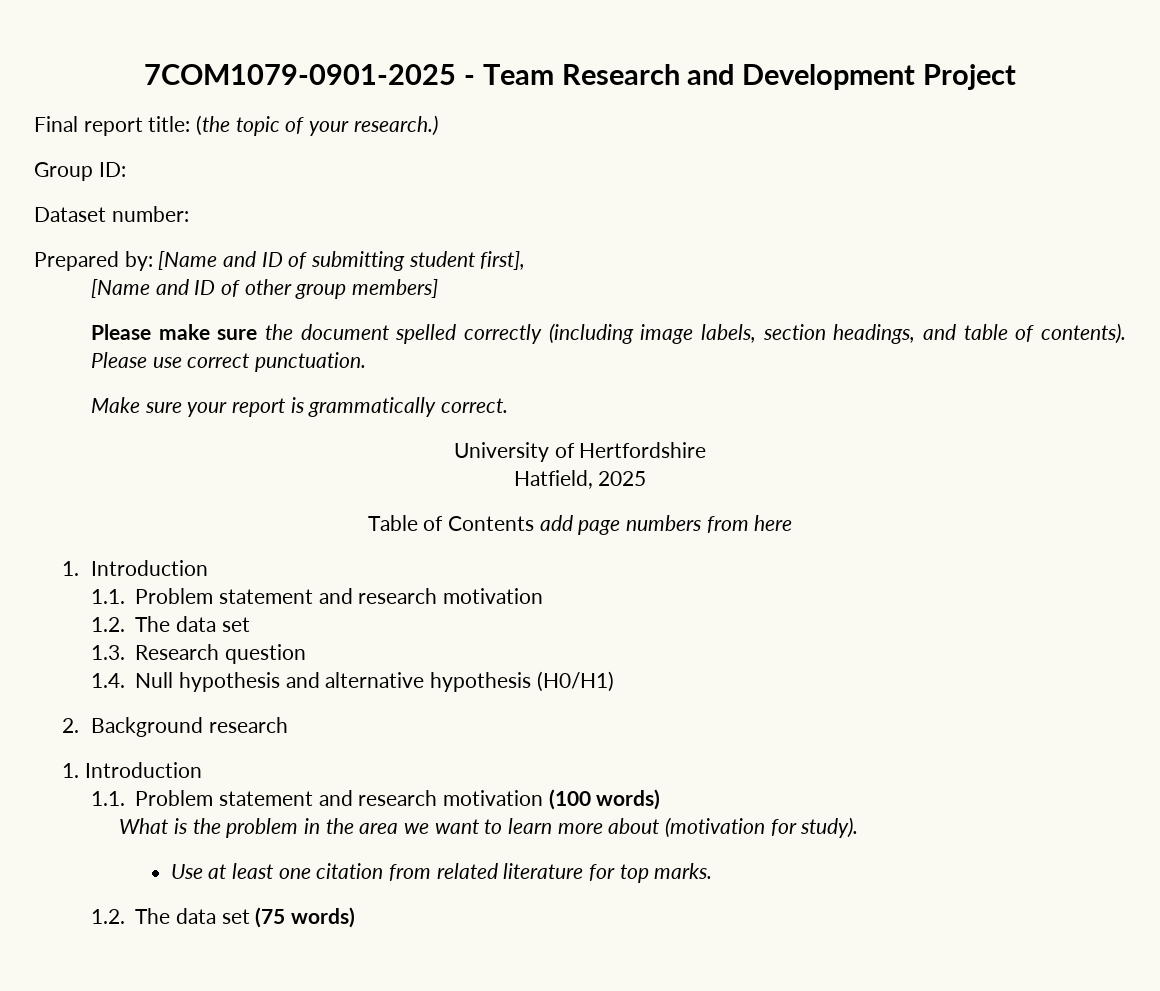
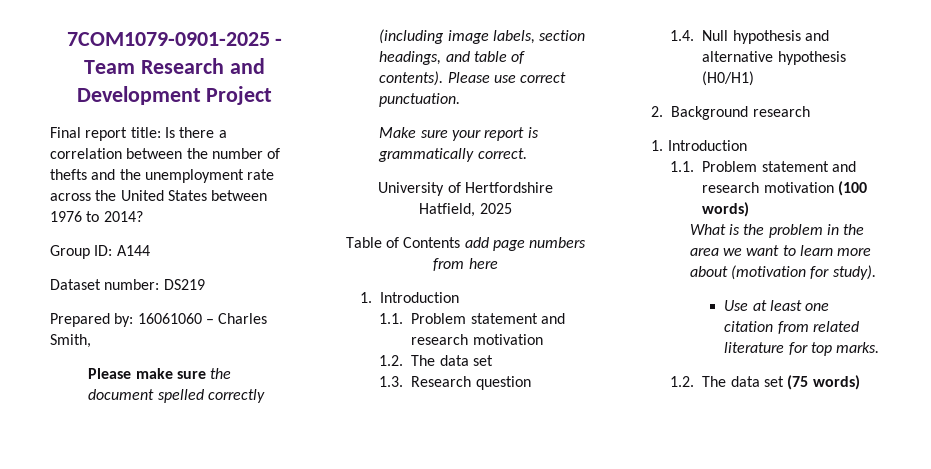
- Final report title: (the topic of your research.)
+ Final report title: Is there a correlation between the number of thefts and the unemployment rate across the United States between 1976 to 2014?
- Group ID:
+ Group ID: A144
- Dataset number:
+ Dataset number: DS219
- Prepared by: [Name and ID of submitting student first],
- [Name and ID of other group members]
+ Prepared by: 16061060 – Charles Smith,

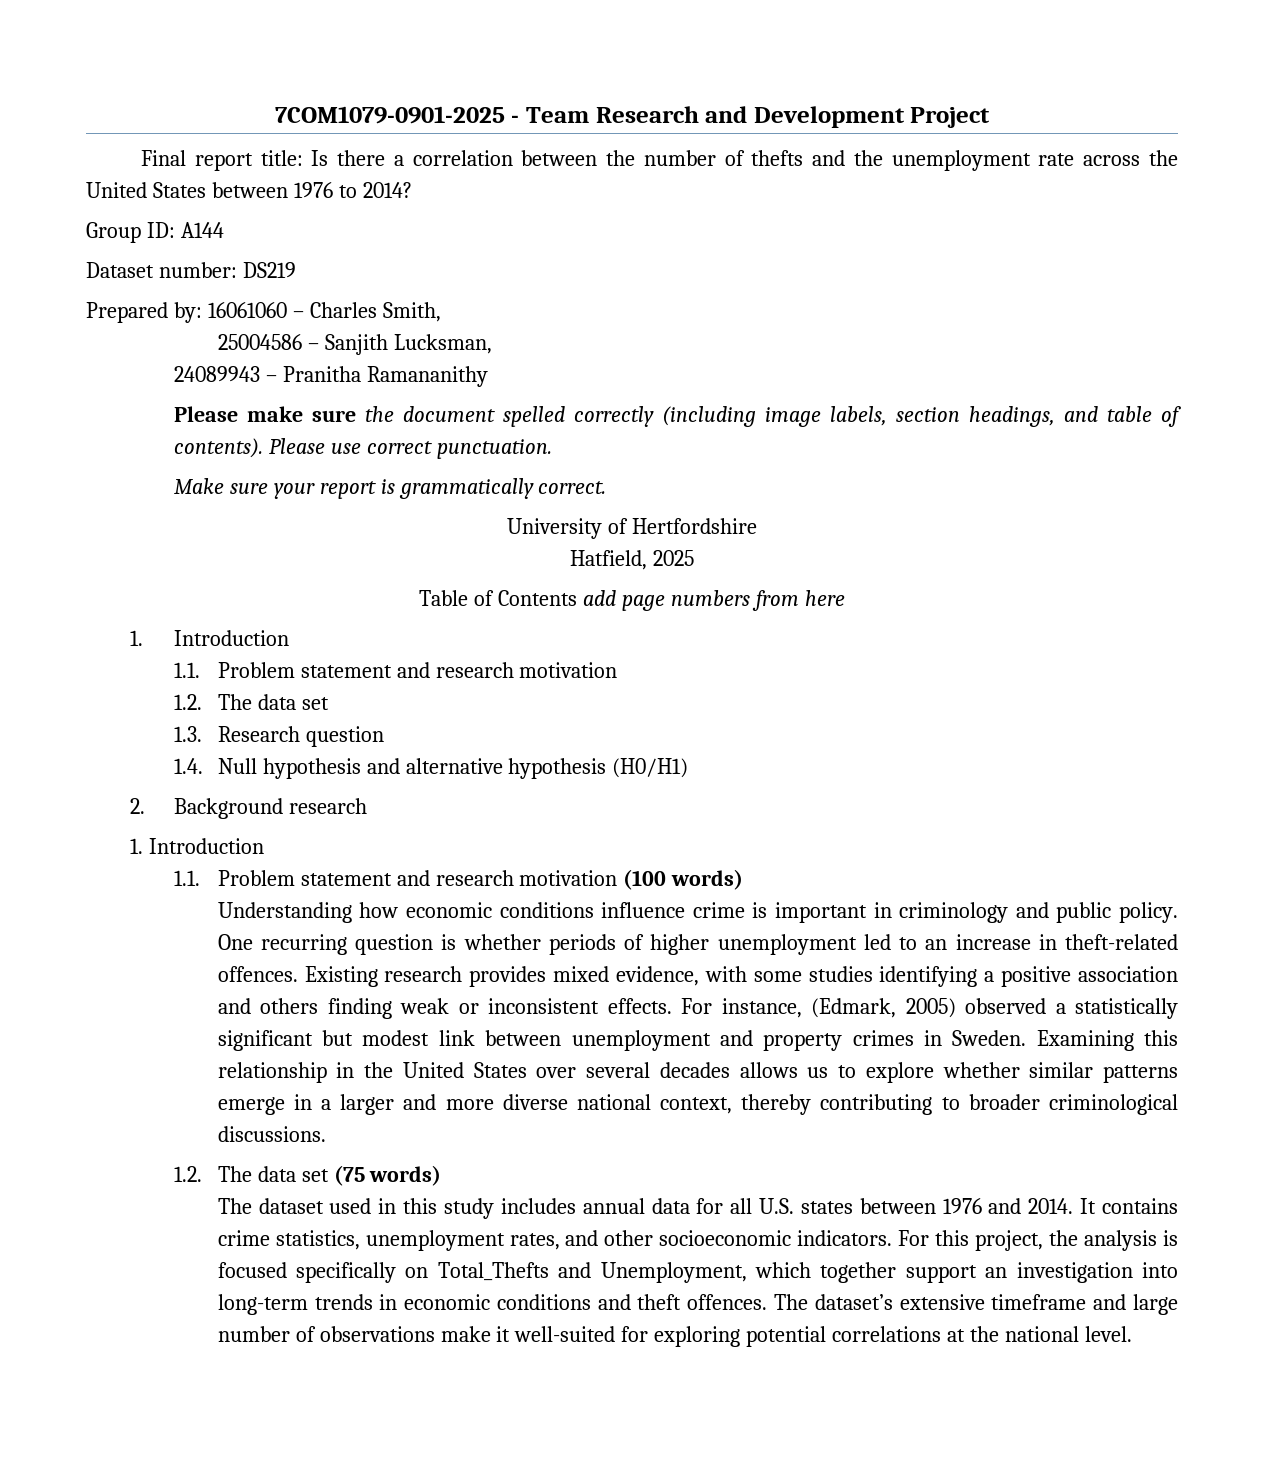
+ 25004586 – Sanjith Lucksman,
+ 24089943 – Pranitha Ramananithy
- What is the problem in the area we want to learn more about (motivation for study).
- Use at least one citation from related literature for top marks.
+ Understanding how economic conditions influence crime is important in criminology and public policy. One recurring question is whether periods of higher unemployment led to an increase in theft-related offences. Existing research provides mixed evidence, with some studies identifying a positive association and others finding weak or inconsistent effects. For instance, (Edmark, 2005) observed a statistically significant but modest link between unemployment and property crimes in Sweden. Examining this relationship in the United States over several decades allows us to explore whether similar patterns emerge in a larger and more diverse national context, thereby contributing to broader criminological discussions.
+ The dataset used in this study includes annual data for all U.S. states between 1976 and 2014. It contains crime statistics, unemployment rates, and other socioeconomic indicators. For this project, the analysis is focused specifically on Total_Thefts and Unemployment, which together support an investigation into long-term trends in economic conditions and theft offences. The dataset’s extensive timeframe and large number of observations make it well-suited for exploring potential correlations at the national level.

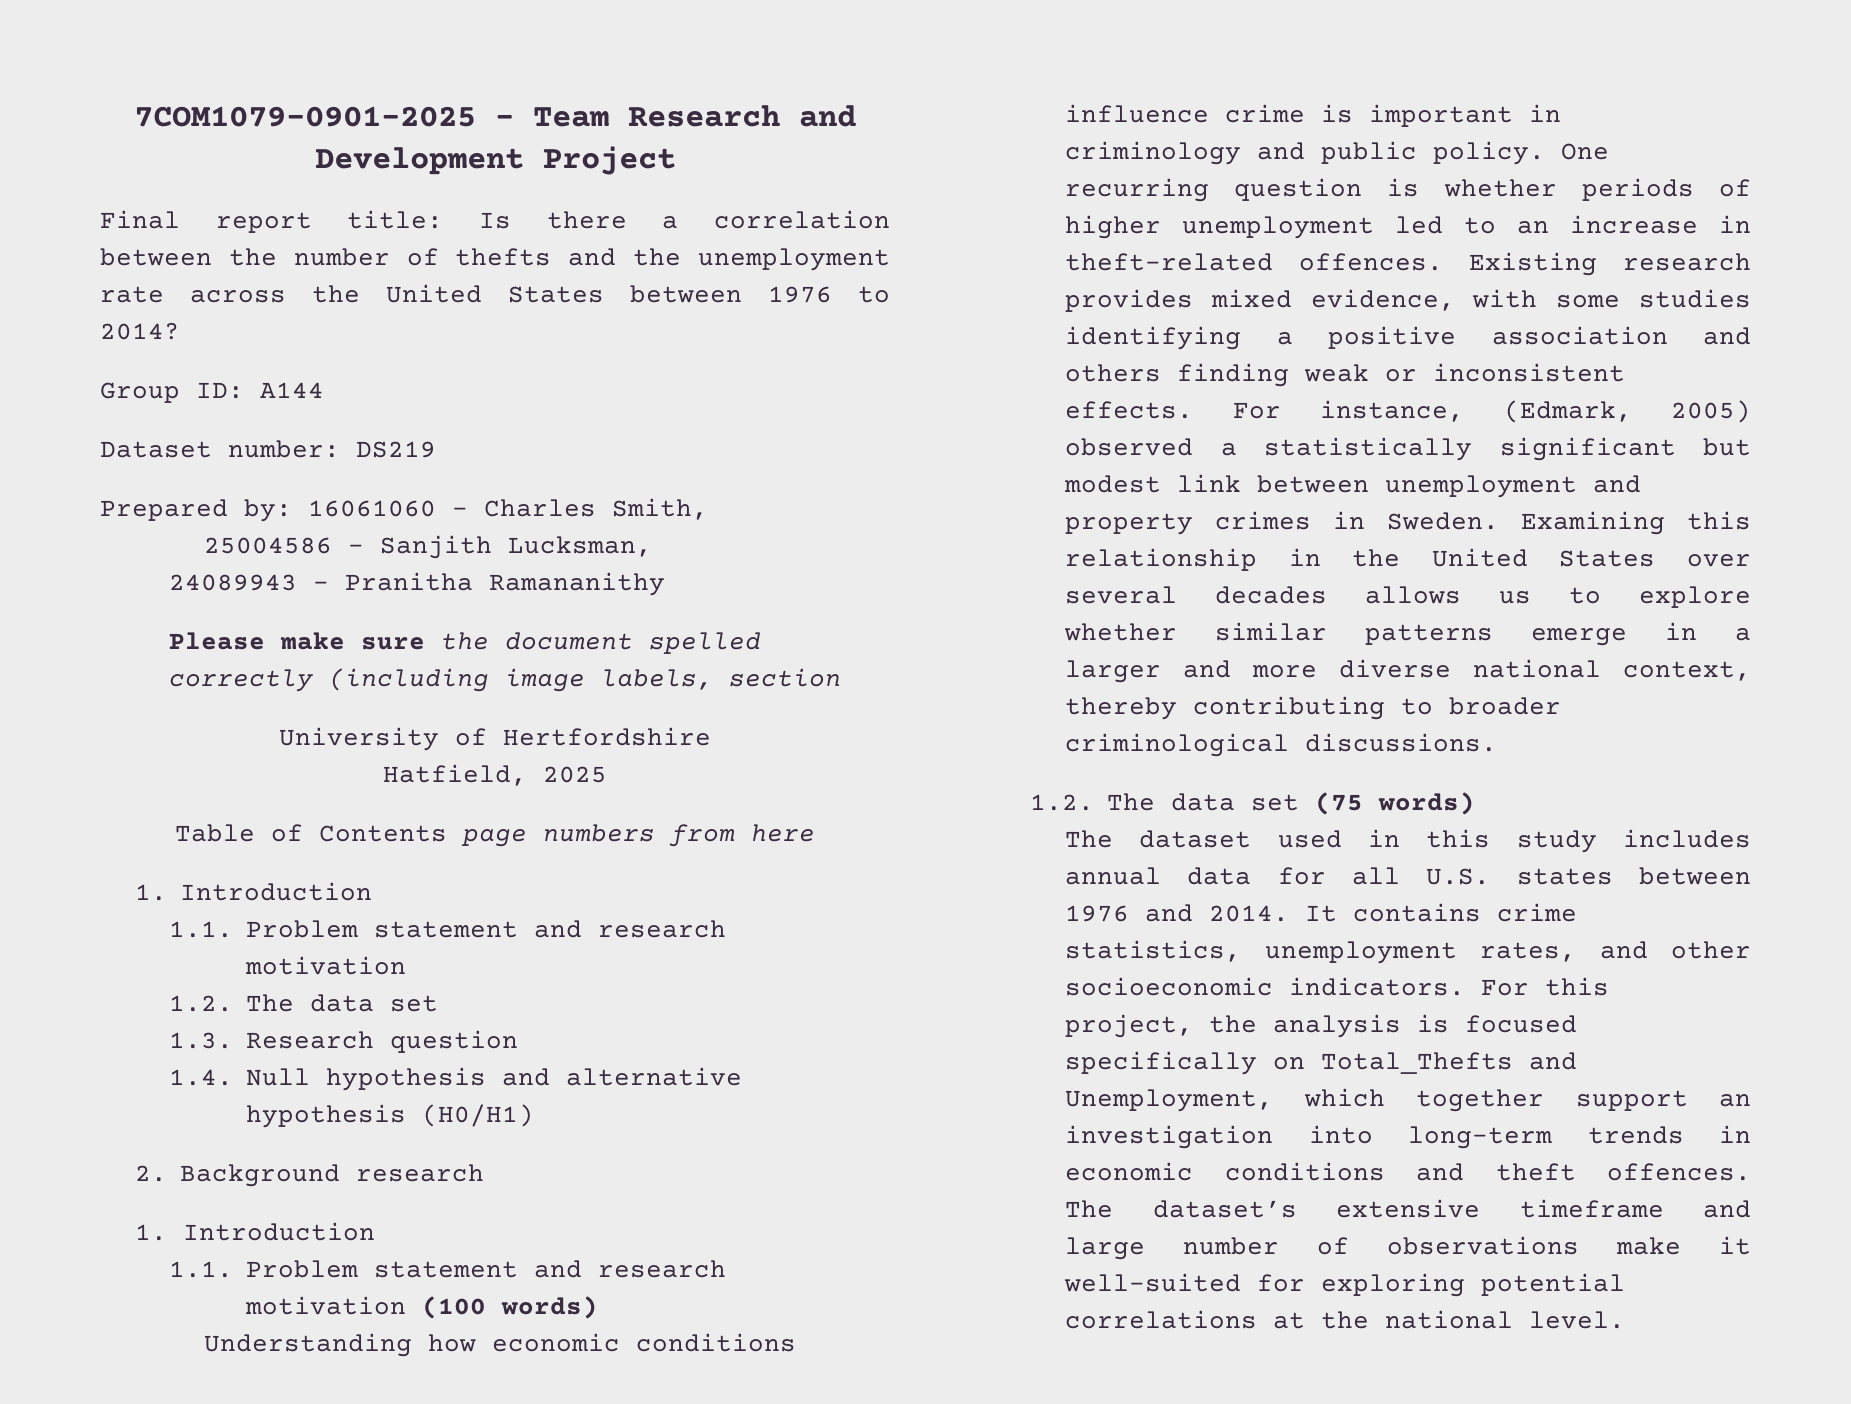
- Please make sure the document spelled correctly (including image labels, section headings, and table of contents). Please use correct punctuation.
- Make sure your report is grammatically correct.
+ Please make sure the document spelled correctly (including image labels, section
- Table of Contents add page numbers from here
+ Table of Contents page numbers from here

